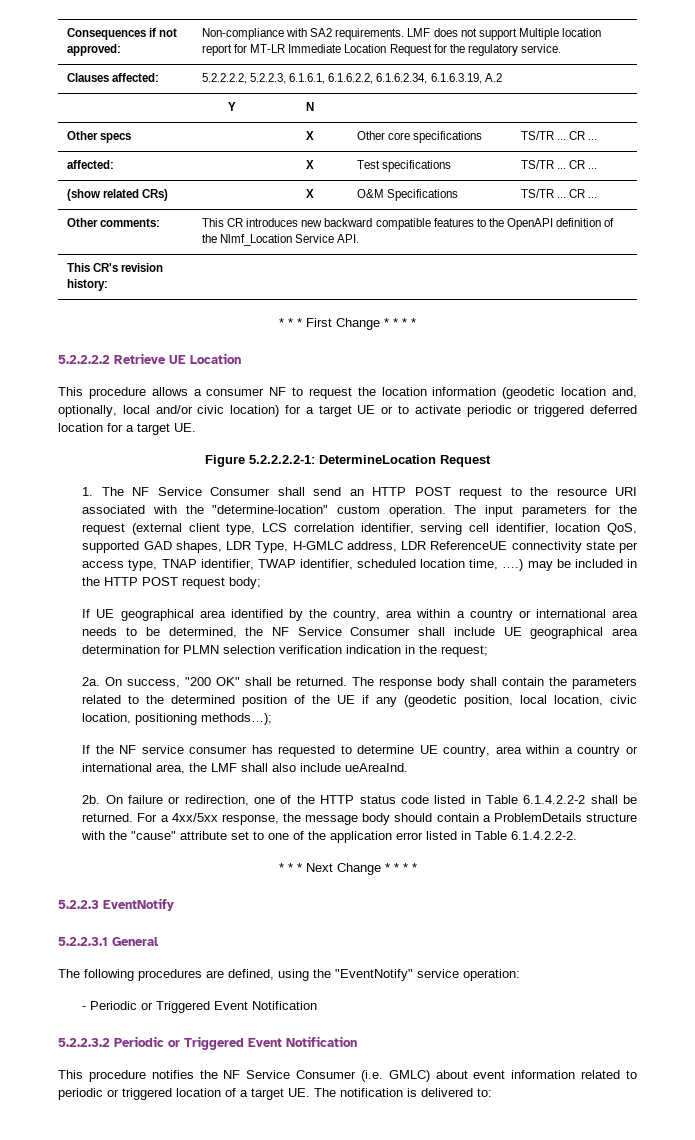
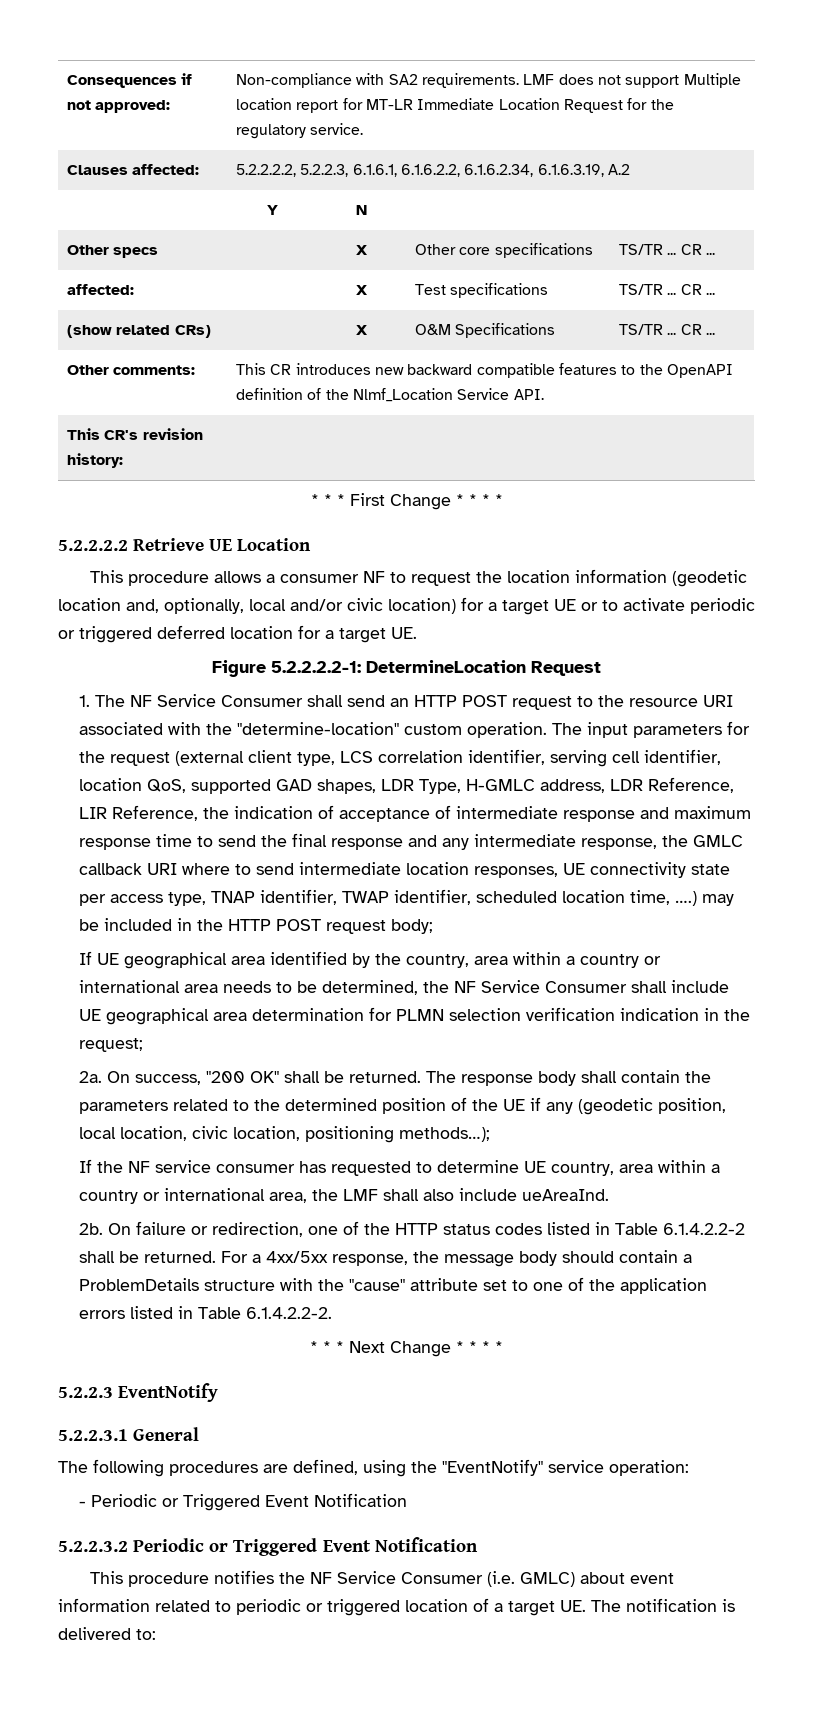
- The input parameters for the request (external client type, LCS correlation identifier, serving cell identifier, location QoS, supported GAD shapes, LDR Type, H-GMLC address, LDR ReferenceUE connectivity state per access type, TNAP identifier, TWAP identifier, scheduled location time, ….) may be included in the HTTP POST request body;
+ The input parameters for the request (external client type, LCS correlation identifier, serving cell identifier, location QoS, supported GAD shapes, LDR Type, H-GMLC address, LDR Reference, LIR Reference, the indication of acceptance of intermediate response and maximum response time to send the final response and any intermediate response, the GMLC callback URI where to send intermediate location responses, UE connectivity state per access type, TNAP identifier, TWAP identifier, scheduled location time, ….) may be included in the HTTP POST request body;
- On failure or redirection, one of the HTTP status code listed in Table 6.1.4.2.2-2 shall be returned.
+ On failure or redirection, one of the HTTP status codes listed in Table 6.1.4.2.2-2 shall be returned.
- For a 4xx/5xx response, the message body should contain a ProblemDetails structure with the "cause" attribute set to one of the application error listed in Table 6.1.4.2.2-2.
+ For a 4xx/5xx response, the message body should contain a ProblemDetails structure with the "cause" attribute set to one of the application errors listed in Table 6.1.4.2.2-2.

